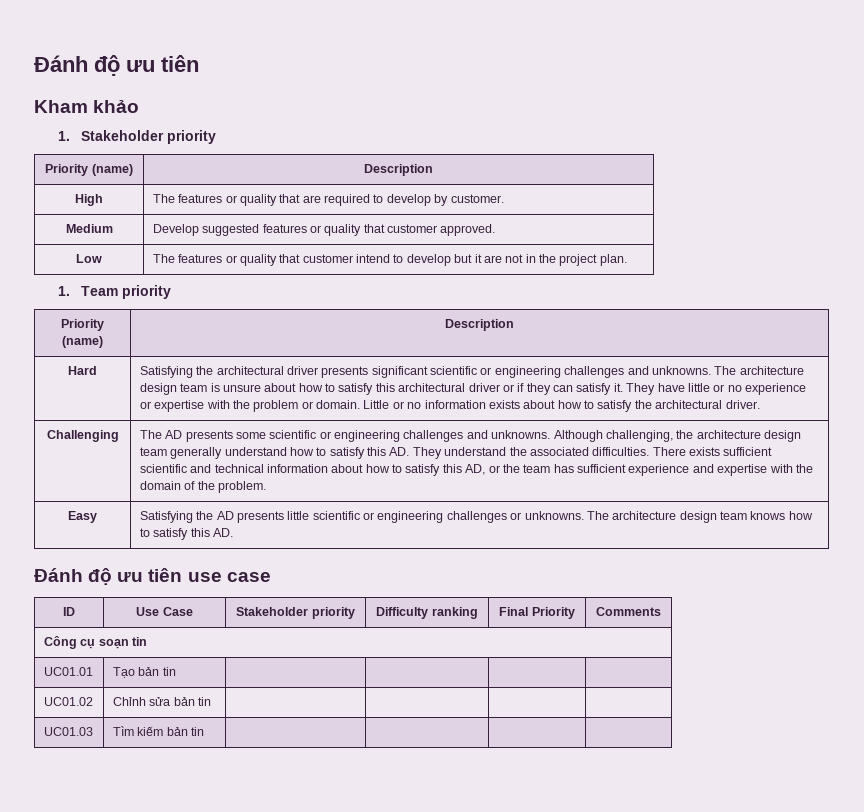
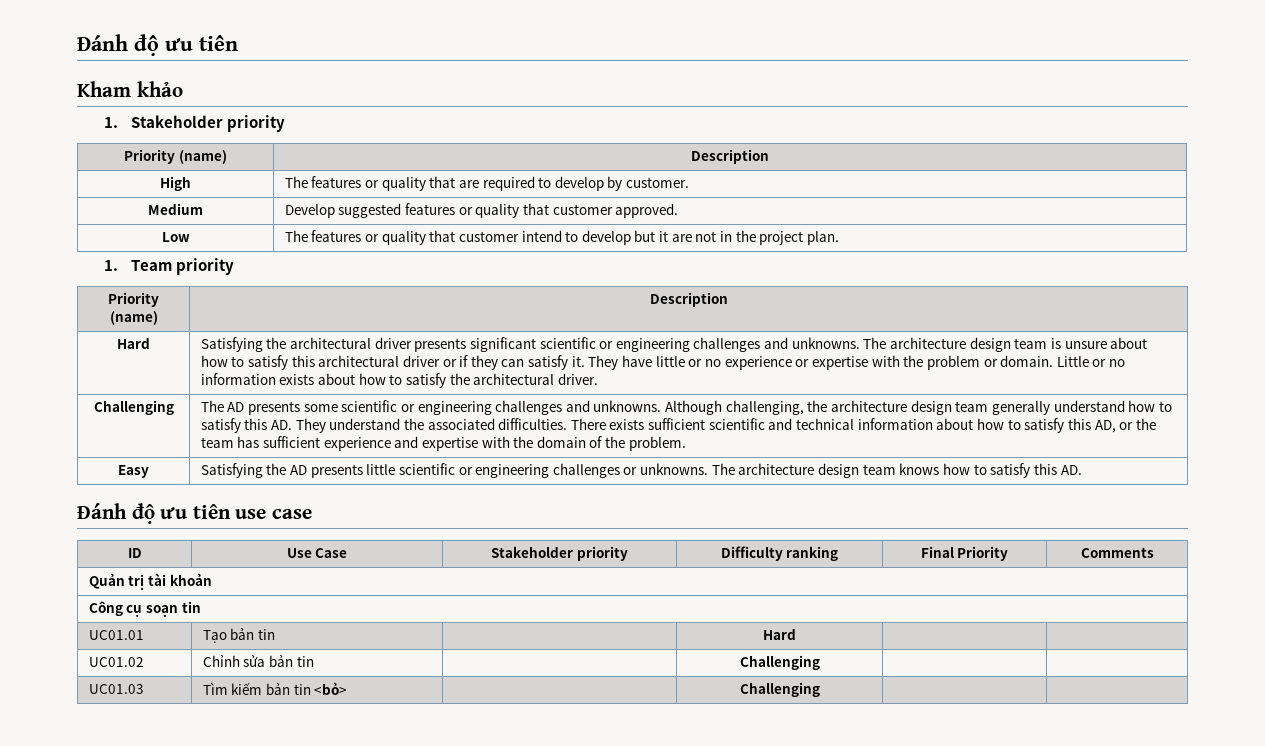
+ Quản trị tài khoản
- UC01.01 | Tạo bản tin | | | |
+ UC01.01 | Tạo bản tin | | Hard | |
- UC01.02 | Chỉnh sửa bản tin | | | |
+ UC01.02 | Chỉnh sửa bản tin | | Challenging | |
- UC01.03 | Tìm kiếm bản tin | | | |
+ UC01.03 | Tìm kiếm bản tin <bỏ> | | Challenging | |

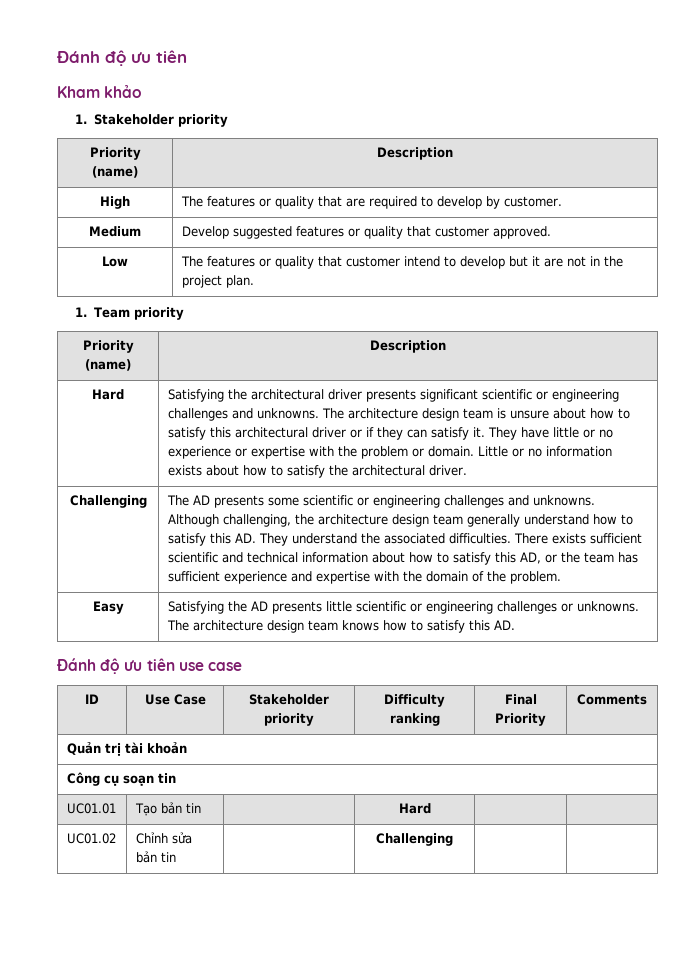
- UC01.03 | Tìm kiếm bản tin <bỏ> | | Challenging | |

